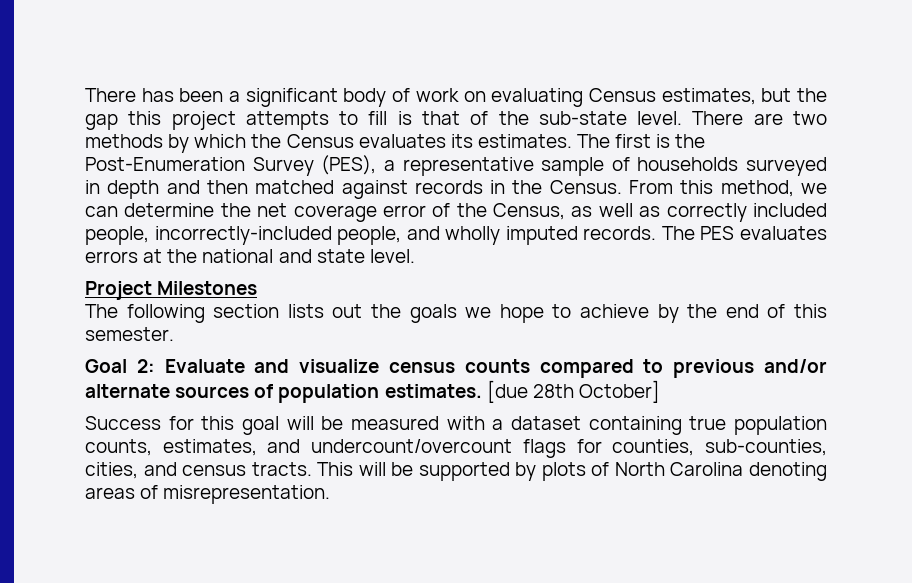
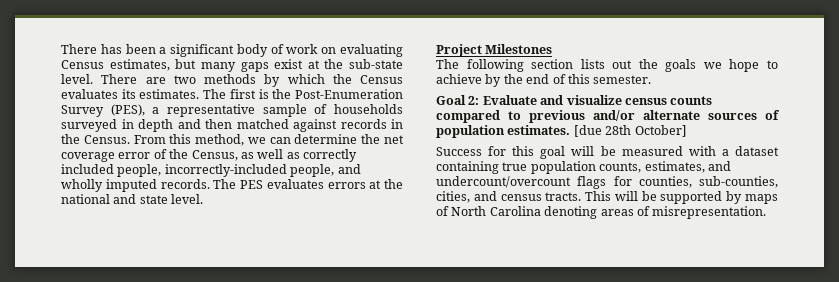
- There has been a significant body of work on evaluating Census estimates, but the gap this project attempts to fill is that of the sub-state level.
+ There has been a significant body of work on evaluating Census estimates, but many gaps exist at the sub-state level.
- This will be supported by plots of North Carolina denoting areas of misrepresentation.
+ This will be supported by maps of North Carolina denoting areas of misrepresentation.

